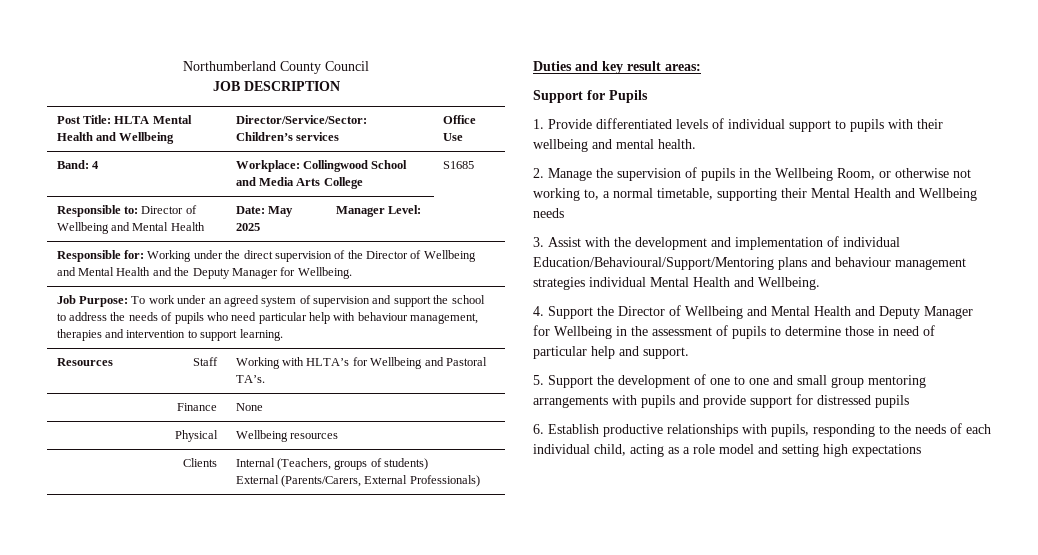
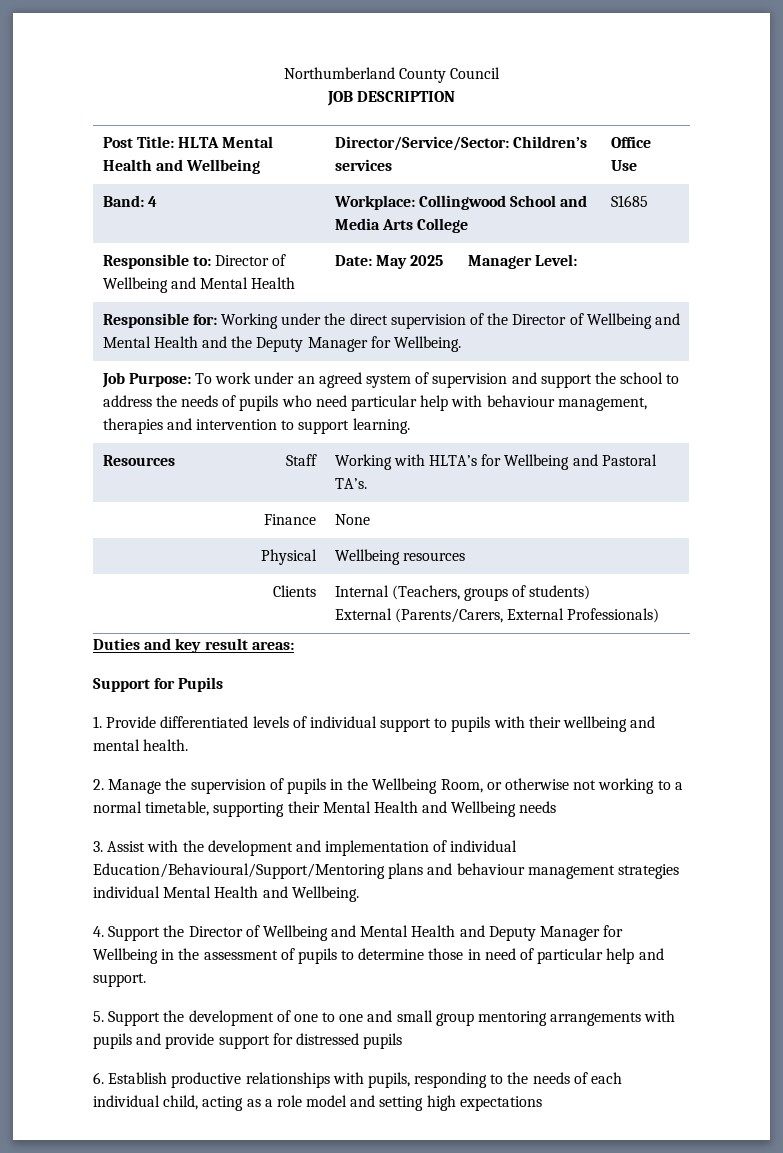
- 2. Manage the supervision of pupils in the Wellbeing Room, or otherwise not working to, a normal timetable, supporting their Mental Health and Wellbeing needs
+ 2. Manage the supervision of pupils in the Wellbeing Room, or otherwise not working to a normal timetable, supporting their Mental Health and Wellbeing needs

